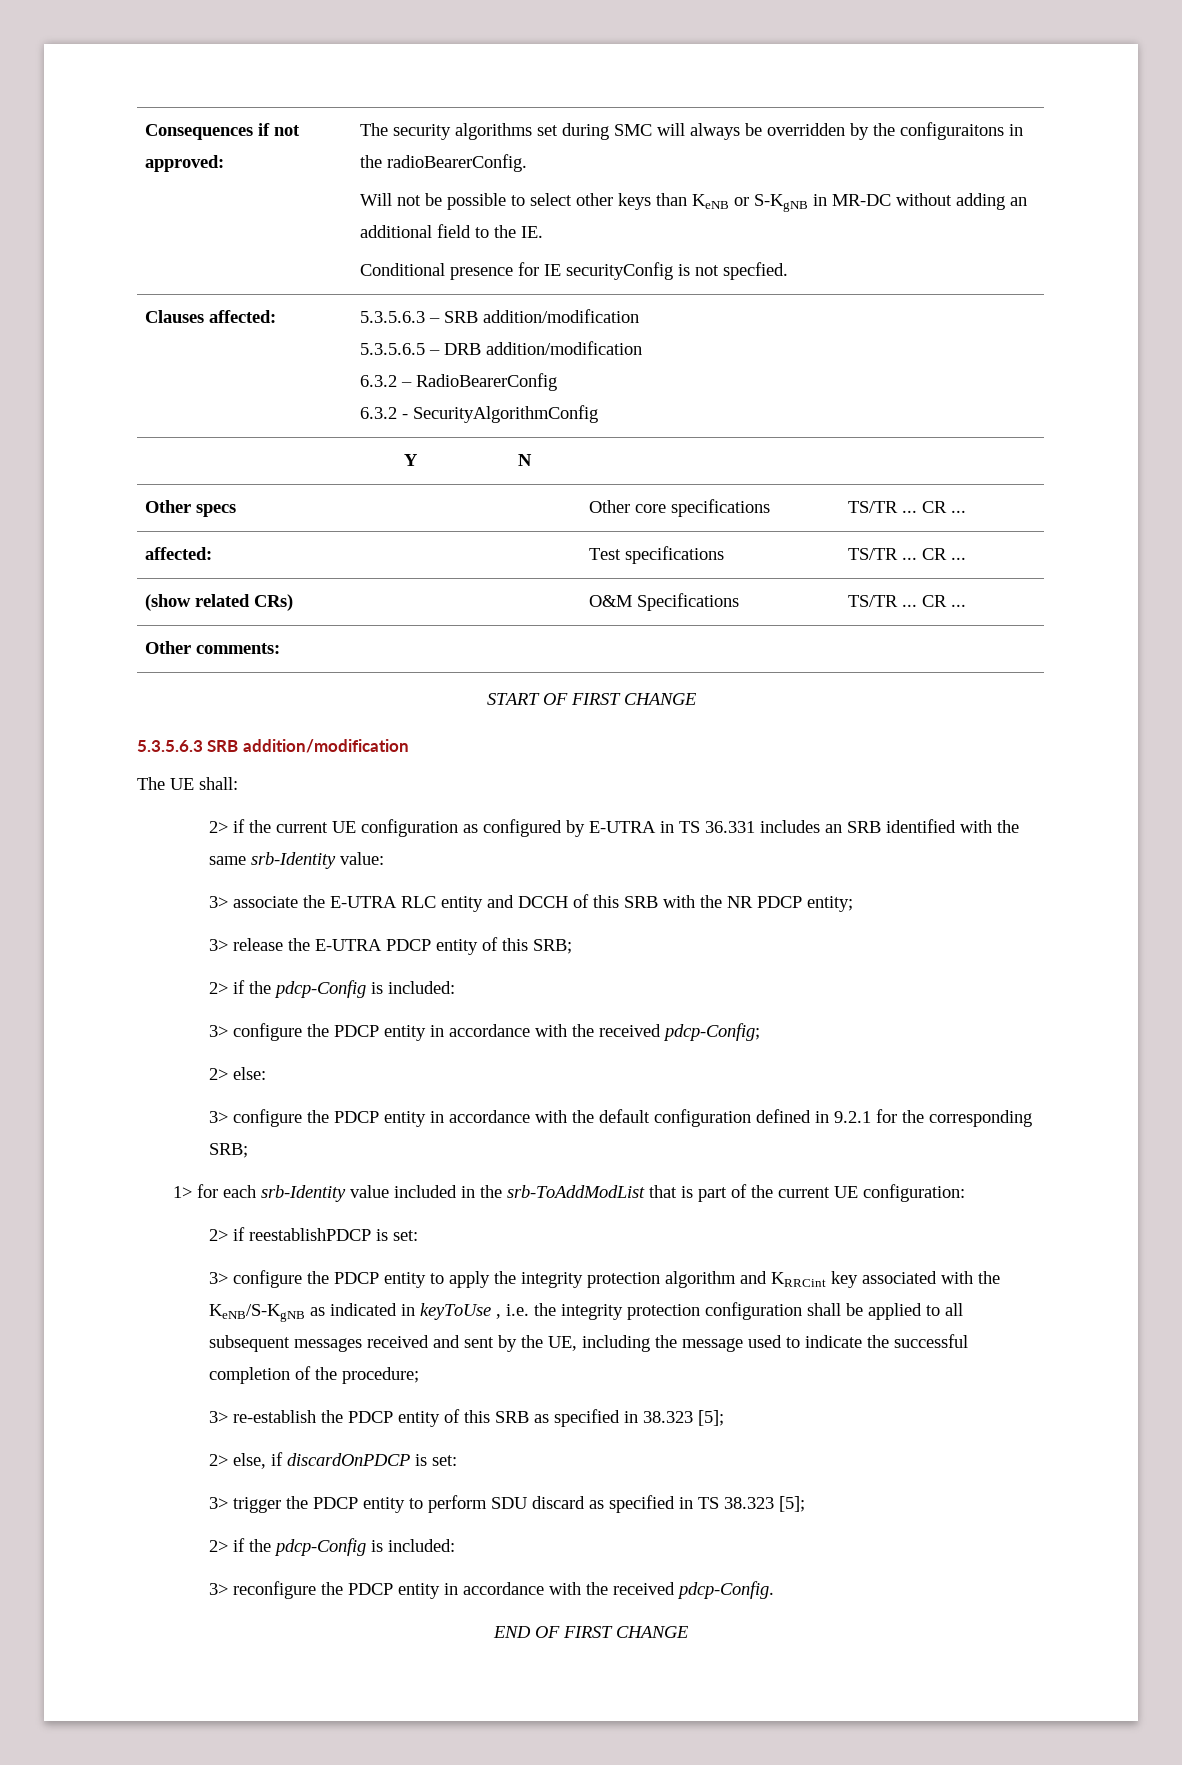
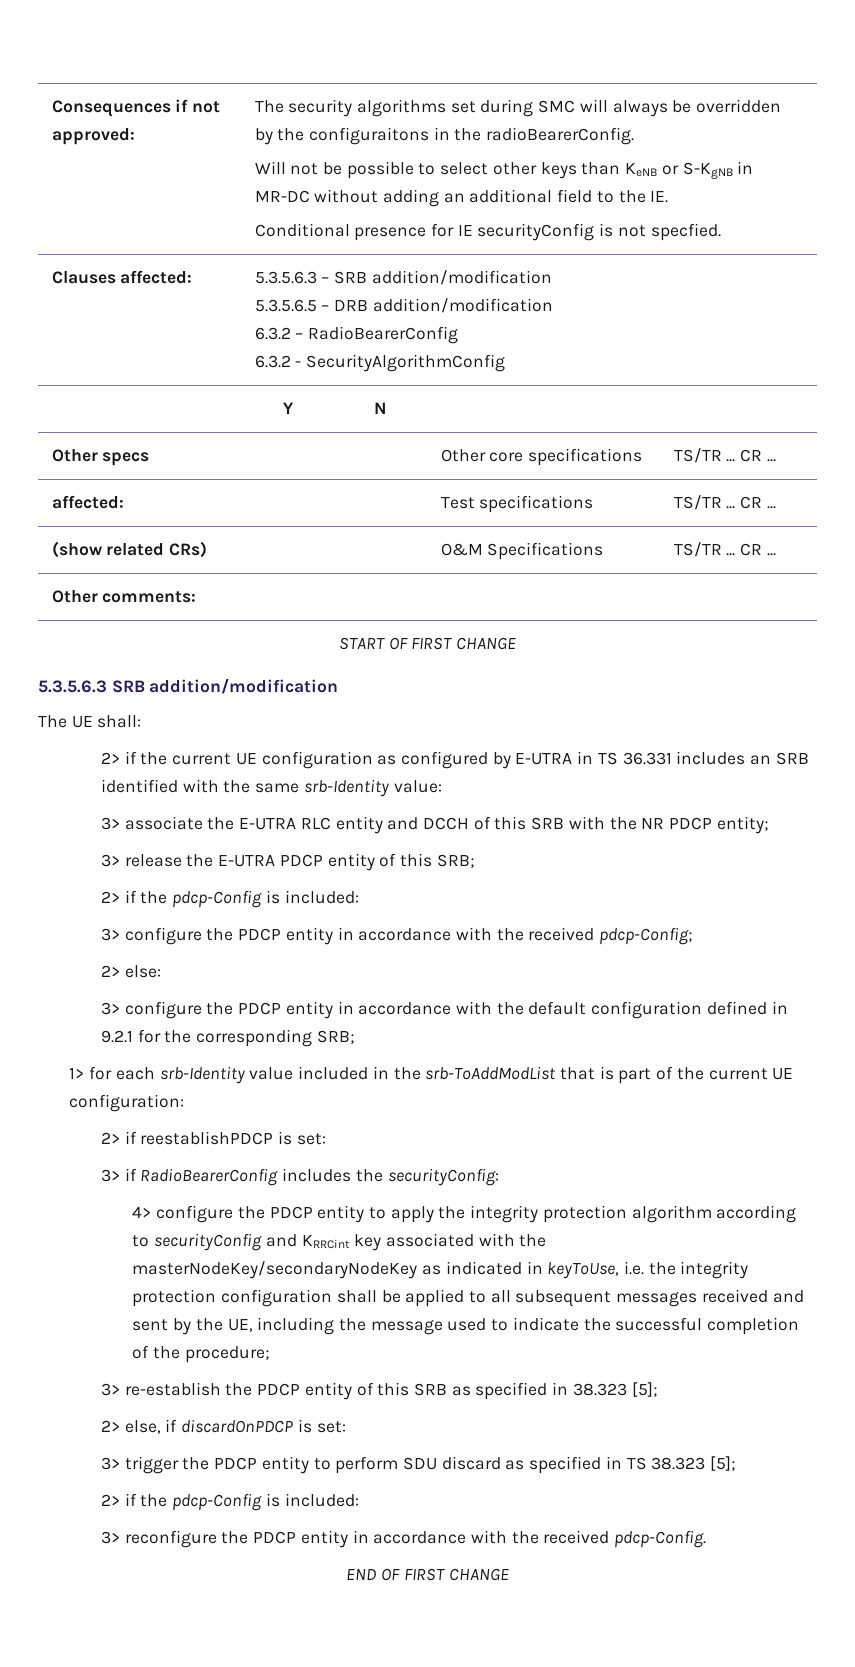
- 3> configure the PDCP entity to apply the integrity protection algorithm and KRRCint key associated with the KeNB/S-KgNB as indicated in keyToUse , i.e. the integrity protection configuration shall be applied to all subsequent messages received and sent by the UE, including the message used to indicate the successful completion of the procedure;
+ 3> if RadioBearerConfig includes the securityConfig:
+ 4> configure the PDCP entity to apply the integrity protection algorithm according to securityConfig and KRRCint key associated with the masterNodeKey/secondaryNodeKey as indicated in keyToUse, i.e. the integrity protection configuration shall be applied to all subsequent messages received and sent by the UE, including the message used to indicate the successful completion of the procedure;

